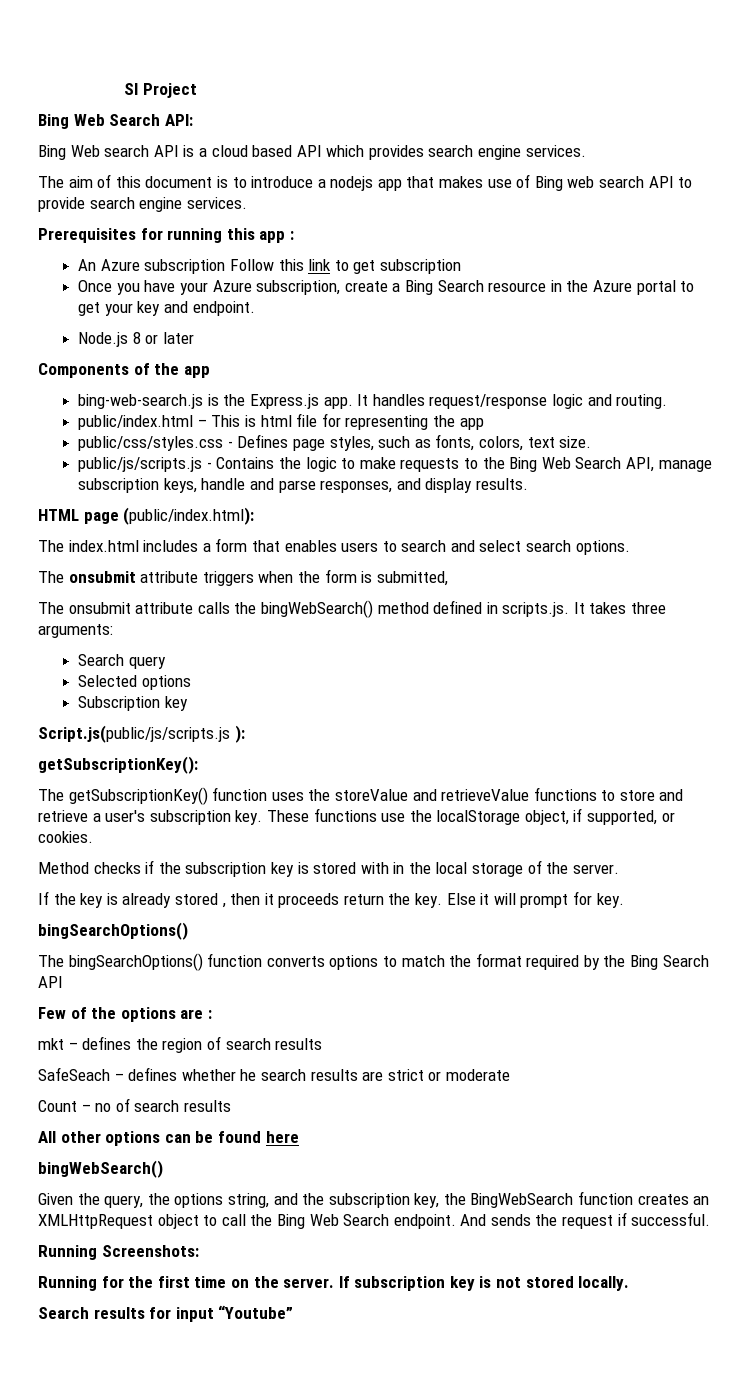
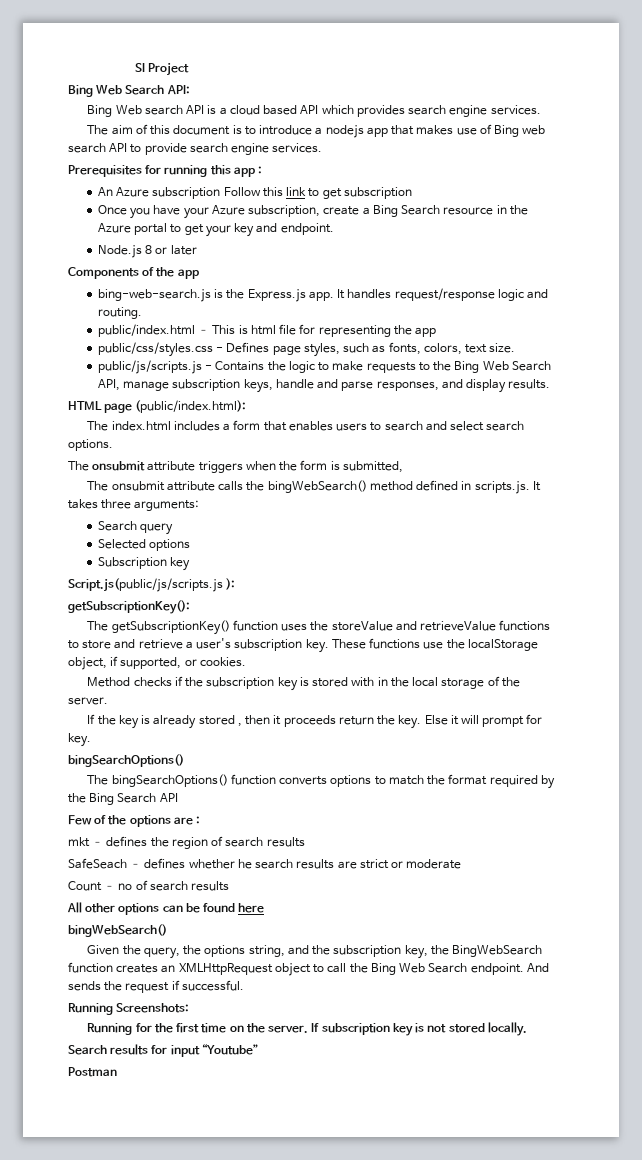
+ Postman

